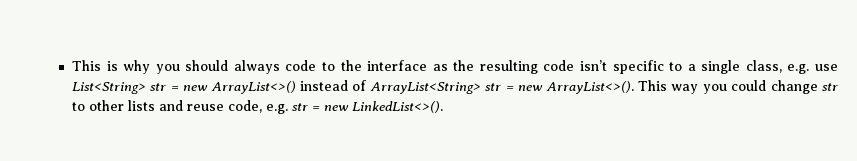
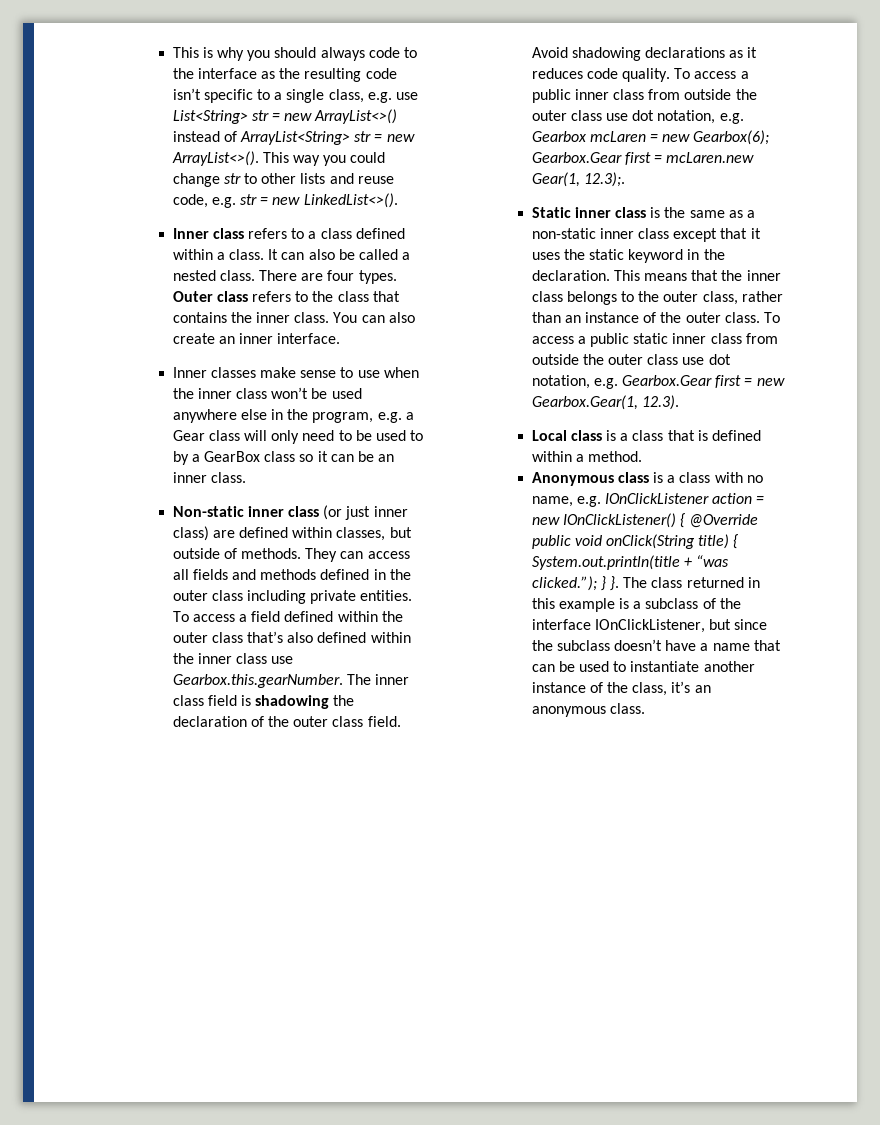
+ Inner class refers to a class defined within a class. It can also be called a nested class. There are four types. Outer class refers to the class that contains the inner class. You can also create an inner interface.
+ Inner classes make sense to use when the inner class won’t be used anywhere else in the program, e.g. a Gear class will only need to be used to by a GearBox class so it can be an inner class.
+ Non-static inner class (or just inner class) are defined within classes, but outside of methods. They can access all fields and methods defined in the outer class including private entities. To access a field defined within the outer class that’s also defined within the inner class use Gearbox.this.gearNumber. The inner class field is shadowing the declaration of the outer class field. Avoid shadowing declarations as it reduces code quality. To access a public inner class from outside the outer class use dot notation, e.g. Gearbox mcLaren = new Gearbox(6); Gearbox.Gear first = mcLaren.new Gear(1, 12.3);.
+ Static inner class is the same as a non-static inner class except that it uses the static keyword in the declaration. This means that the inner class belongs to the outer class, rather than an instance of the outer class. To access a public static inner class from outside the outer class use dot notation, e.g. Gearbox.Gear first = new Gearbox.Gear(1, 12.3).
+ Local class is a class that is defined within a method.
+ Anonymous class is a class with no name, e.g. IOnClickListener action = new IOnClickListener() { @Override public void onClick(String title) { System.out.println(title + “was clicked.”); } }. The class returned in this example is a subclass of the interface IOnClickListener, but since the subclass doesn’t have a name that can be used to instantiate another instance of the class, it’s an anonymous class.

